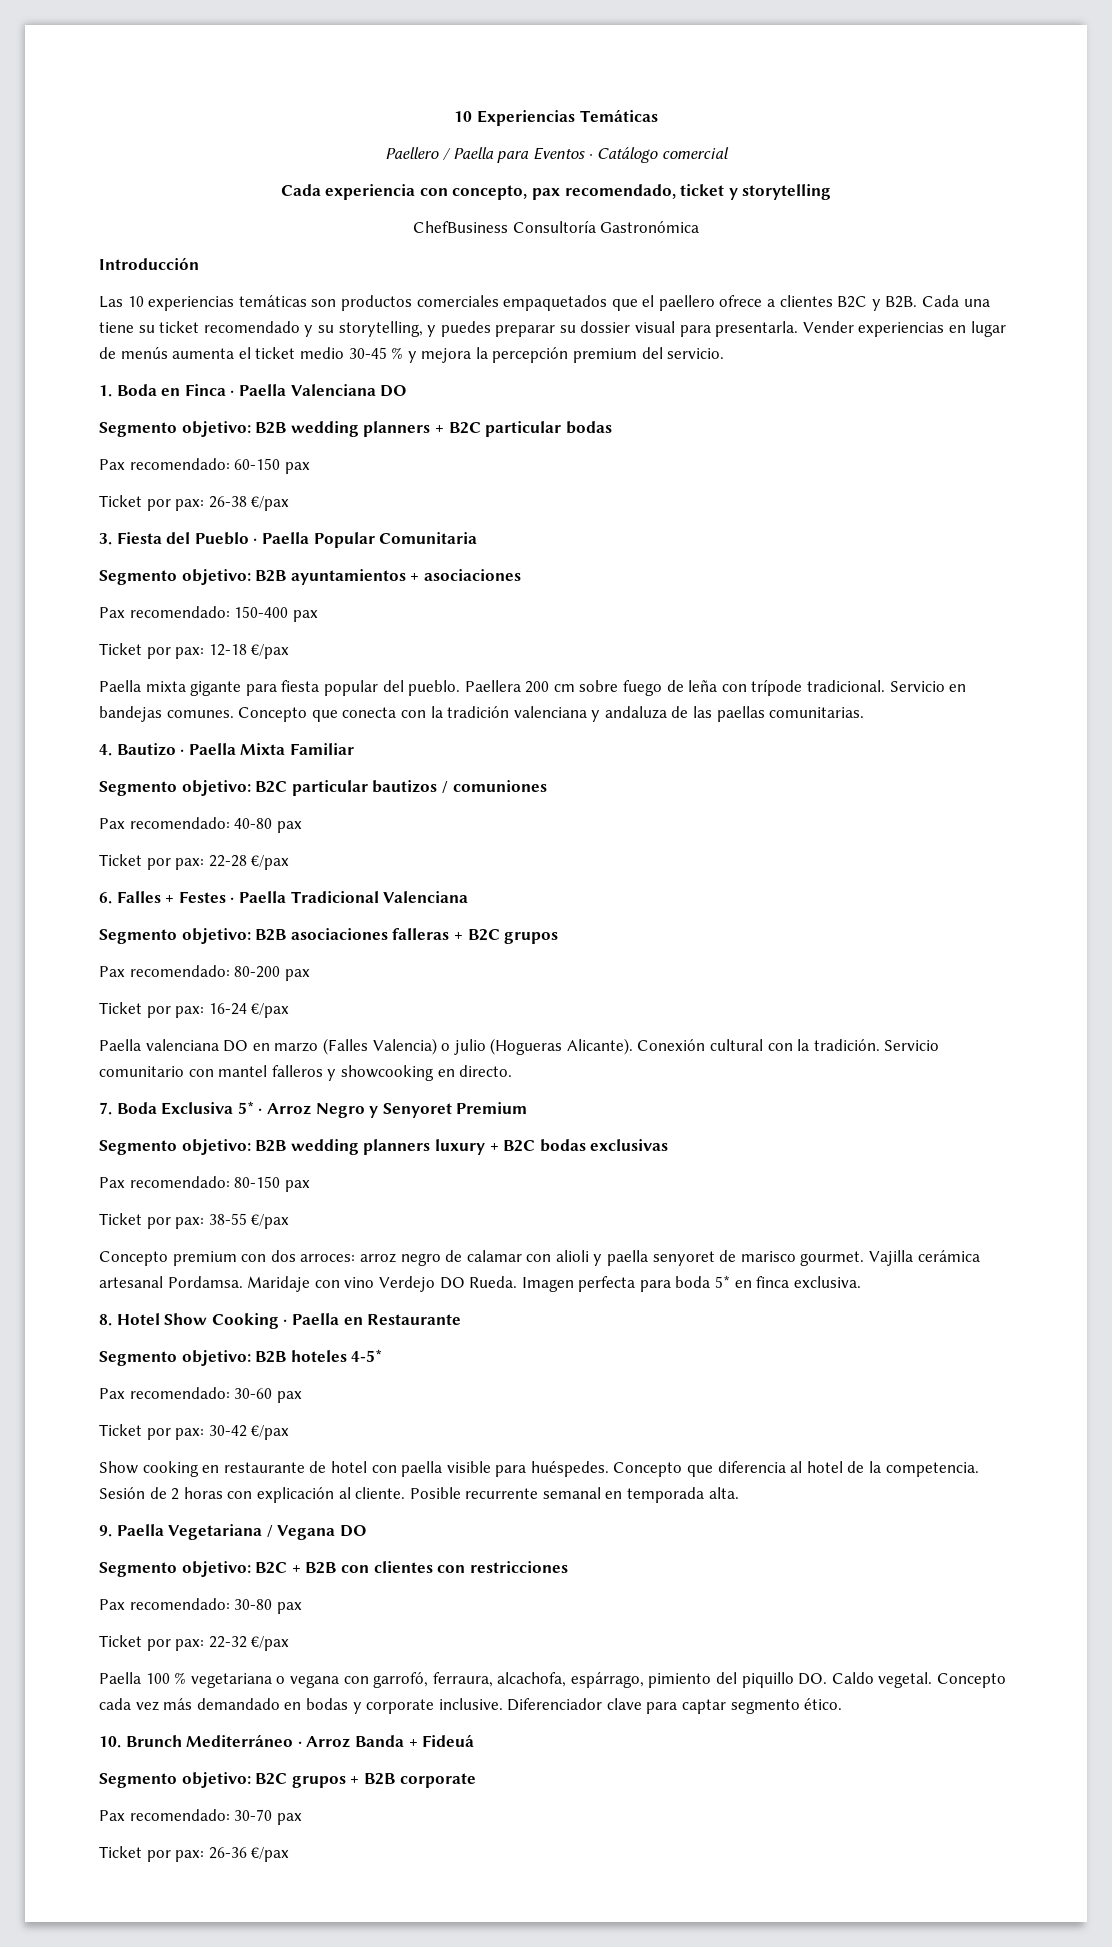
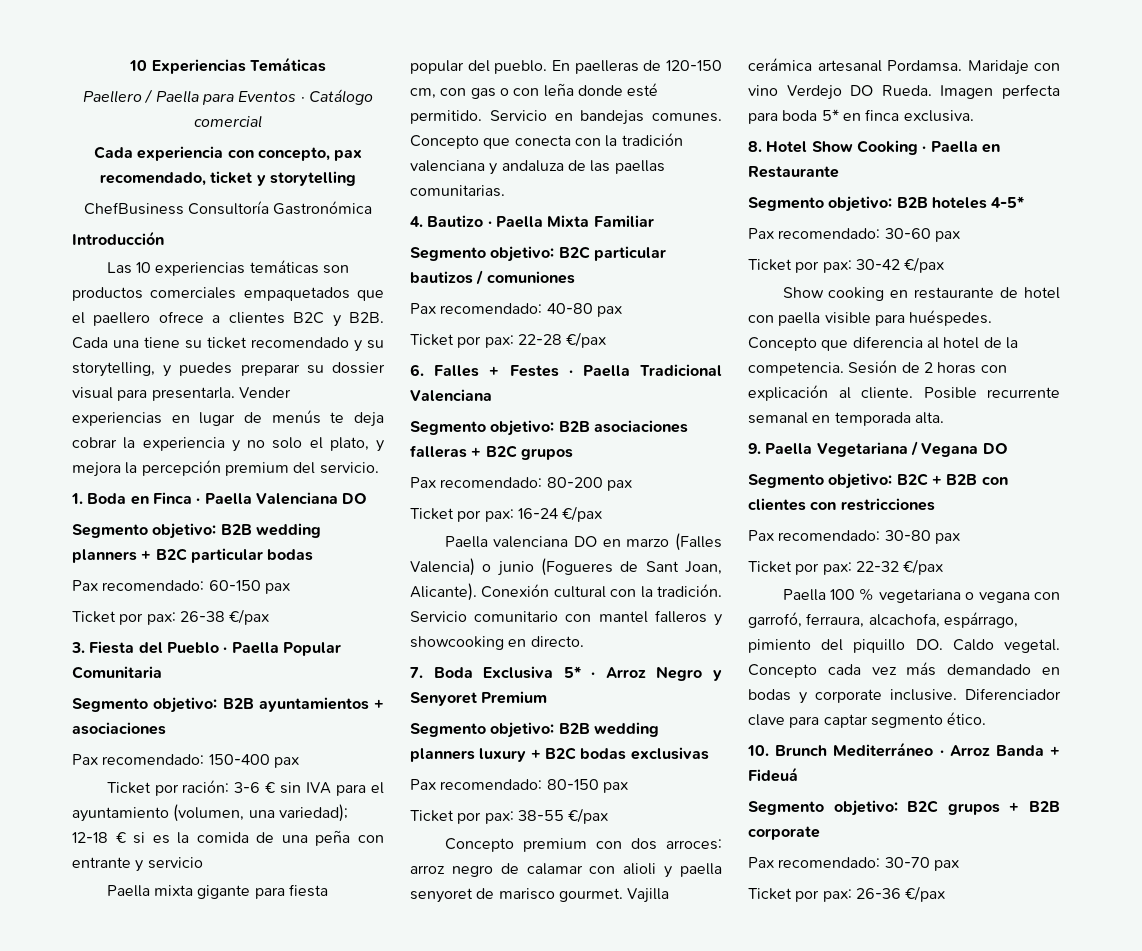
- Vender experiencias en lugar de menús aumenta el ticket medio 30-45 % y mejora la percepción premium del servicio.
+ Vender experiencias en lugar de menús te deja cobrar la experiencia y no solo el plato, y mejora la percepción premium del servicio.
- Ticket por pax: 12-18 €/pax
+ Ticket por ración: 3-6 € sin IVA para el ayuntamiento (volumen, una variedad); 12-18 € si es la comida de una peña con entrante y servicio
- Paellera 200 cm sobre fuego de leña con trípode tradicional.
+ En paelleras de 120-150 cm, con gas o con leña donde esté permitido.
- Paella valenciana DO en marzo (Falles Valencia) o julio (Hogueras Alicante).
+ Paella valenciana DO en marzo (Falles Valencia) o junio (Fogueres de Sant Joan, Alicante).

